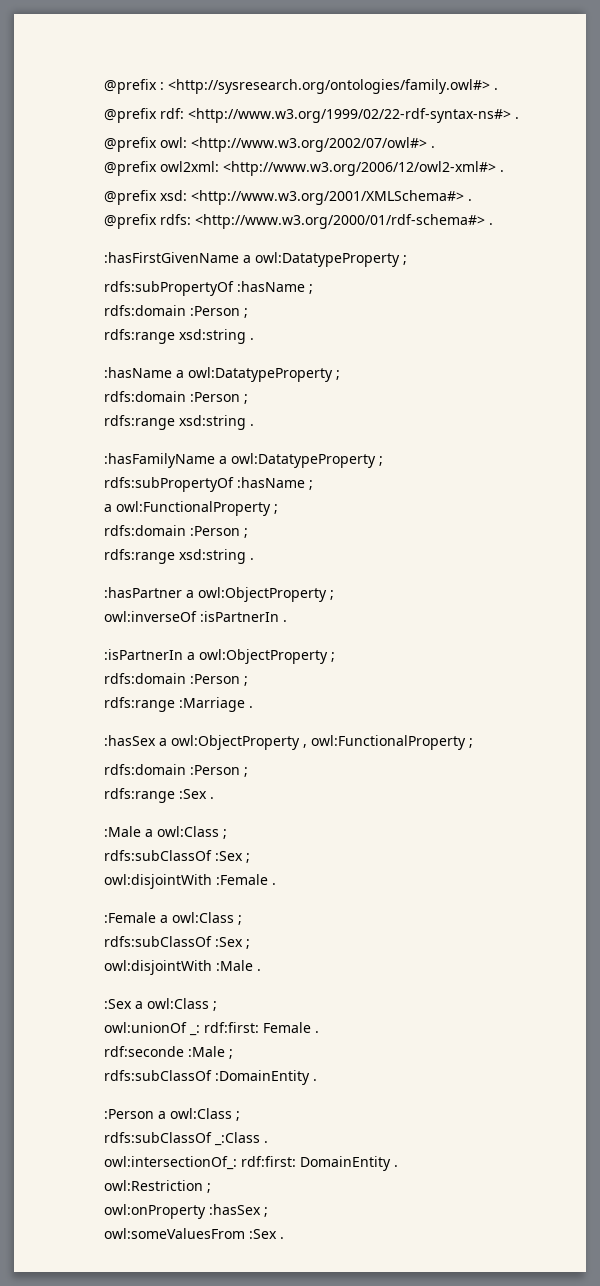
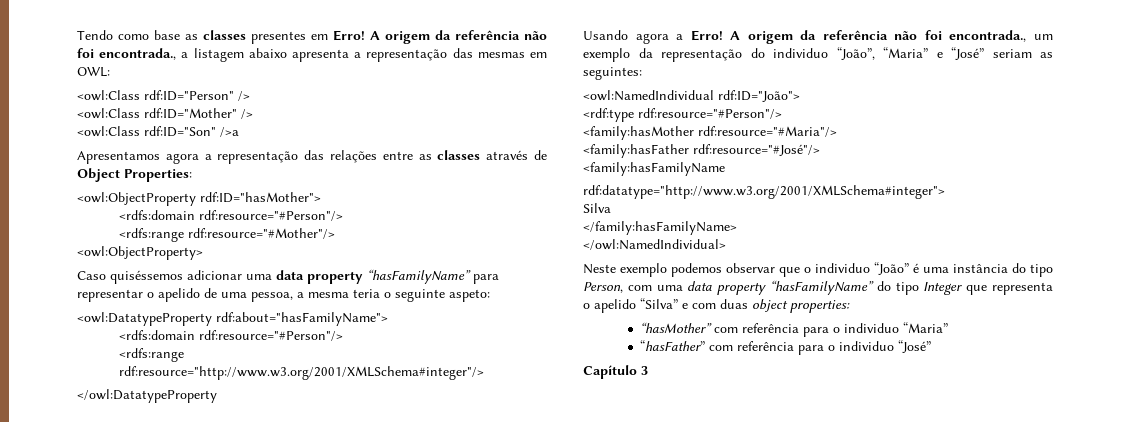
- @prefix : <http://sysresearch.org/ontologies/family.owl#> .
- @prefix rdf: <http://www.w3.org/1999/02/22-rdf-syntax-ns#> .
- @prefix owl: <http://www.w3.org/2002/07/owl#> .
- @prefix owl2xml: <http://www.w3.org/2006/12/owl2-xml#> .
- @prefix xsd: <http://www.w3.org/2001/XMLSchema#> .
- @prefix rdfs: <http://www.w3.org/2000/01/rdf-schema#> .
- :hasFirstGivenName a owl:DatatypeProperty ;
- rdfs:subPropertyOf :hasName ;
- rdfs:domain :Person ;
- rdfs:range xsd:string .
- :hasName a owl:DatatypeProperty ;
- rdfs:domain :Person ;
- rdfs:range xsd:string .
- :hasFamilyName a owl:DatatypeProperty ;
- rdfs:subPropertyOf :hasName ;
- a owl:FunctionalProperty ;
- rdfs:domain :Person ;
- rdfs:range xsd:string .
- :hasPartner a owl:ObjectProperty ;
- owl:inverseOf :isPartnerIn .
- :isPartnerIn a owl:ObjectProperty ;
- rdfs:domain :Person ;
- rdfs:range :Marriage .
- :hasSex a owl:ObjectProperty , owl:FunctionalProperty ;
- rdfs:domain :Person ;
- rdfs:range :Sex .
- :Male a owl:Class ;
- rdfs:subClassOf :Sex ;
- owl:disjointWith :Female .
- :Female a owl:Class ;
- rdfs:subClassOf :Sex ;
- owl:disjointWith :Male .
- :Sex a owl:Class ;
- owl:unionOf _: rdf:first: Female .
- rdf:seconde :Male ;
- rdfs:subClassOf :DomainEntity .
- :Person a owl:Class ;
- rdfs:subClassOf _:Class .
- owl:intersectionOf_: rdf:first: DomainEntity .
- owl:Restriction ;
- owl:onProperty :hasSex ;
- owl:someValuesFrom :Sex .
+ Tendo como base as classes presentes em Erro! A origem da referência não foi encontrada., a listagem abaixo apresenta a representação das mesmas em OWL:
+ <owl:Class rdf:ID="Person" />
+ <owl:Class rdf:ID="Mother" />
+ <owl:Class rdf:ID="Son" />a
+ Apresentamos agora a representação das relações entre as classes através de Object Properties:
+ <owl:ObjectProperty rdf:ID="hasMother">
+ <rdfs:domain rdf:resource="#Person"/>
+ <rdfs:range rdf:resource="#Mother"/>
+ <owl:ObjectProperty>
+ Caso quiséssemos adicionar uma data property “hasFamilyName” para representar o apelido de uma pessoa, a mesma teria o seguinte aspeto:
+ <owl:DatatypeProperty rdf:about="hasFamilyName">
+ <rdfs:domain rdf:resource="#Person"/>
+ <rdfs:range rdf:resource="http://www.w3.org/2001/XMLSchema#integer"/>
+ </owl:DatatypeProperty
+ Usando agora a Erro! A origem da referência não foi encontrada., um exemplo da representação do individuo “João”, “Maria” e “José” seriam as seguintes:
+ <owl:NamedIndividual rdf:ID="João">
+ <rdf:type rdf:resource="#Person"/>
+ <family:hasMother rdf:resource="#Maria"/>
+ <family:hasFather rdf:resource="#José"/>
+ <family:hasFamilyName
+ rdf:datatype="http://www.w3.org/2001/XMLSchema#integer">
+ Silva
+ </family:hasFamilyName>
+ </owl:NamedIndividual>
+ Neste exemplo podemos observar que o individuo “João” é uma instância do tipo Person, com uma data property “hasFamilyName” do tipo Integer que representa o apelido “Silva” e com duas object properties:
+ “hasMother” com referência para o individuo “Maria”
+ “hasFather” com referência para o individuo “José”
+ Capítulo 3

